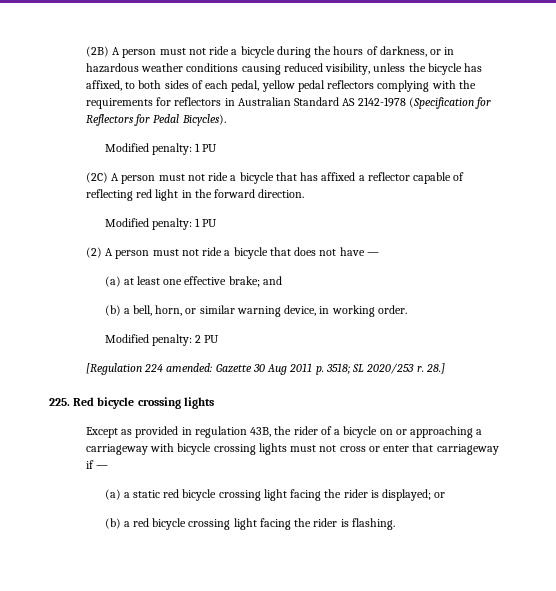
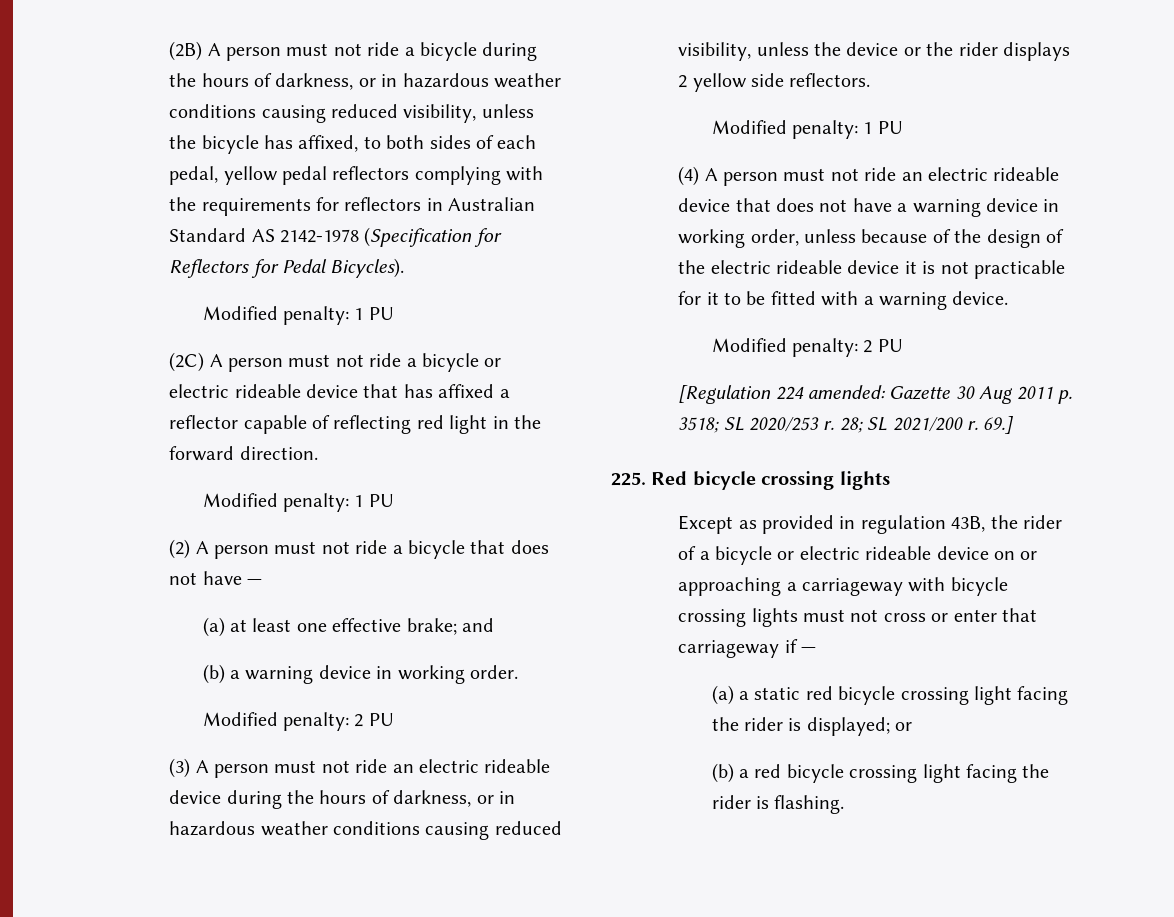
- (2C) A person must not ride a bicycle that has affixed a reflector capable of reflecting red light in the forward direction.
+ (2C) A person must not ride a bicycle or electric rideable device that has affixed a reflector capable of reflecting red light in the forward direction.
- (b) a bell, horn, or similar warning device, in working order.
+ (b) a warning device in working order.
+ (3) A person must not ride an electric rideable device during the hours of darkness, or in hazardous weather conditions causing reduced visibility, unless the device or the rider displays 2 yellow side reflectors.
+ Modified penalty: 1 PU
+ (4) A person must not ride an electric rideable device that does not have a warning device in working order, unless because of the design of the electric rideable device it is not practicable for it to be fitted with a warning device.
+ Modified penalty: 2 PU
- 28.]
+ 28; SL 2021/200 r. 69.]
- Except as provided in regulation 43B, the rider of a bicycle on or approaching a carriageway with bicycle crossing lights must not cross or enter that carriageway if —
+ Except as provided in regulation 43B, the rider of a bicycle or electric rideable device on or approaching a carriageway with bicycle crossing lights must not cross or enter that carriageway if —

